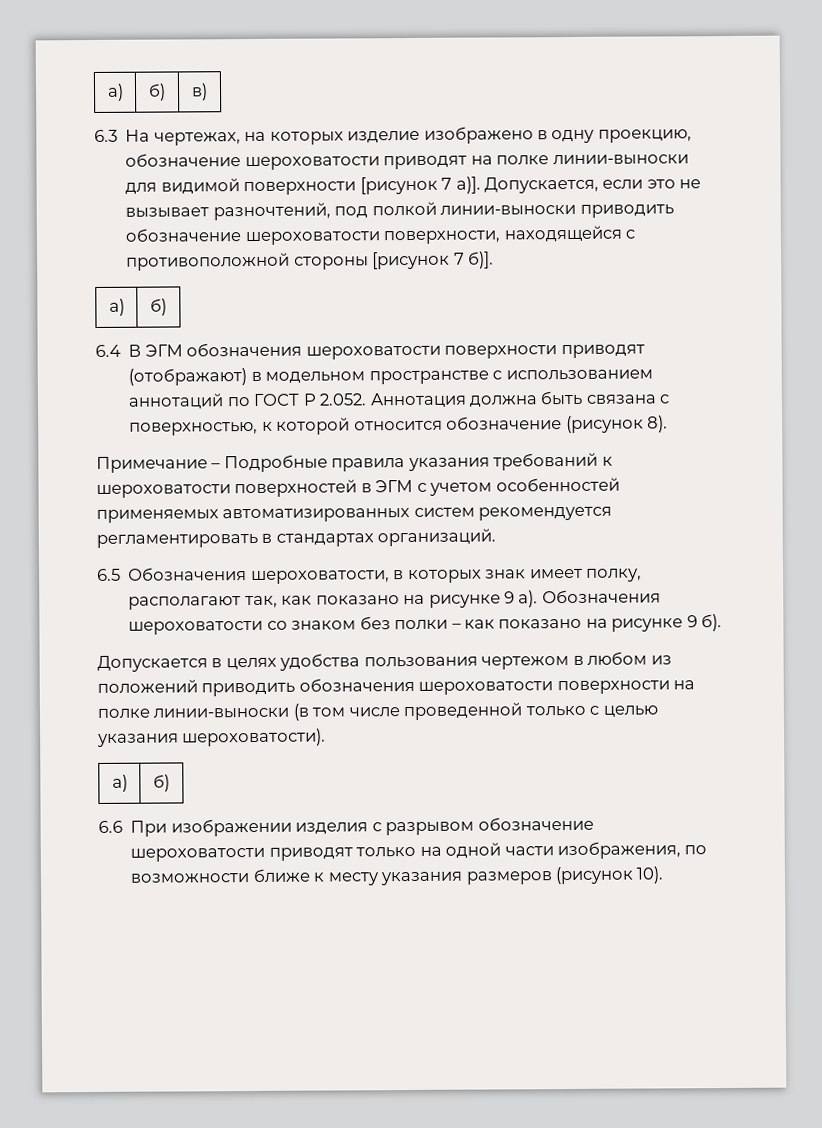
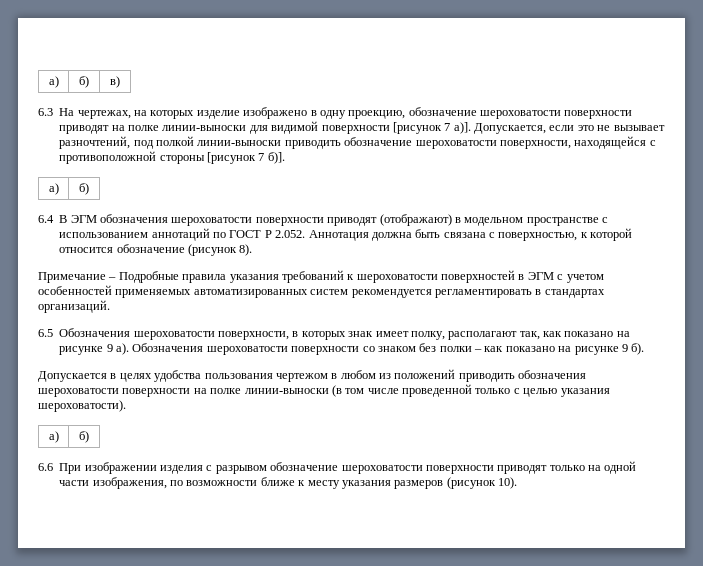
- 6.3 На чертежах, на которых изделие изображено в одну проекцию, обозначение шероховатости приводят на полке линии-выноски для видимой поверхности [рисунок 7 а)].
+ 6.3 На чертежах, на которых изделие изображено в одну проекцию, обозначение шероховатости поверхности приводят на полке линии-выноски для видимой поверхности [рисунок 7 а)].
- 6.5 Обозначения шероховатости, в которых знак имеет полку, располагают так, как показано на рисунке 9 а).
+ 6.5 Обозначения шероховатости поверхности, в которых знак имеет полку, располагают так, как показано на рисунке 9 а).
- Обозначения шероховатости со знаком без полки – как показано на рисунке 9 б).
+ Обозначения шероховатости поверхности со знаком без полки – как показано на рисунке 9 б).
- 6.6 При изображении изделия с разрывом обозначение шероховатости приводят только на одной части изображения, по возможности ближе к месту указания размеров (рисунок 10).
+ 6.6 При изображении изделия с разрывом обозначение шероховатости поверхности приводят только на одной части изображения, по возможности ближе к месту указания размеров (рисунок 10).

